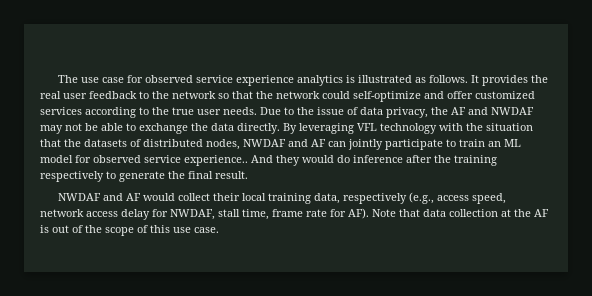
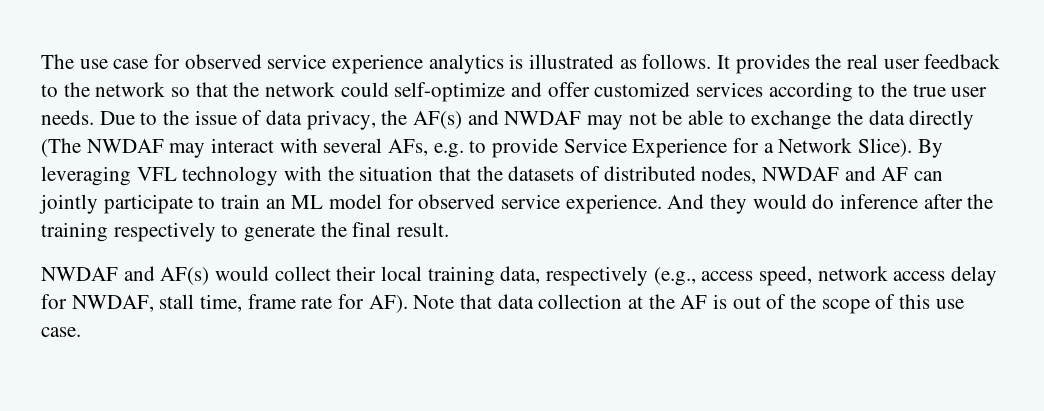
- Due to the issue of data privacy, the AF and NWDAF may not be able to exchange the data directly.
+ Due to the issue of data privacy, the AF(s) and NWDAF may not be able to exchange the data directly (The NWDAF may interact with several AFs, e.g. to provide Service Experience for a Network Slice).
- By leveraging VFL technology with the situation that the datasets of distributed nodes, NWDAF and AF can jointly participate to train an ML model for observed service experience..
+ By leveraging VFL technology with the situation that the datasets of distributed nodes, NWDAF and AF can jointly participate to train an ML model for observed service experience.
- NWDAF and AF would collect their local training data, respectively (e.g., access speed, network access delay for NWDAF, stall time, frame rate for AF). Note that data collection at the AF is out of the scope of this use case.
+ NWDAF and AF(s) would collect their local training data, respectively (e.g., access speed, network access delay for NWDAF, stall time, frame rate for AF). Note that data collection at the AF is out of the scope of this use case.

